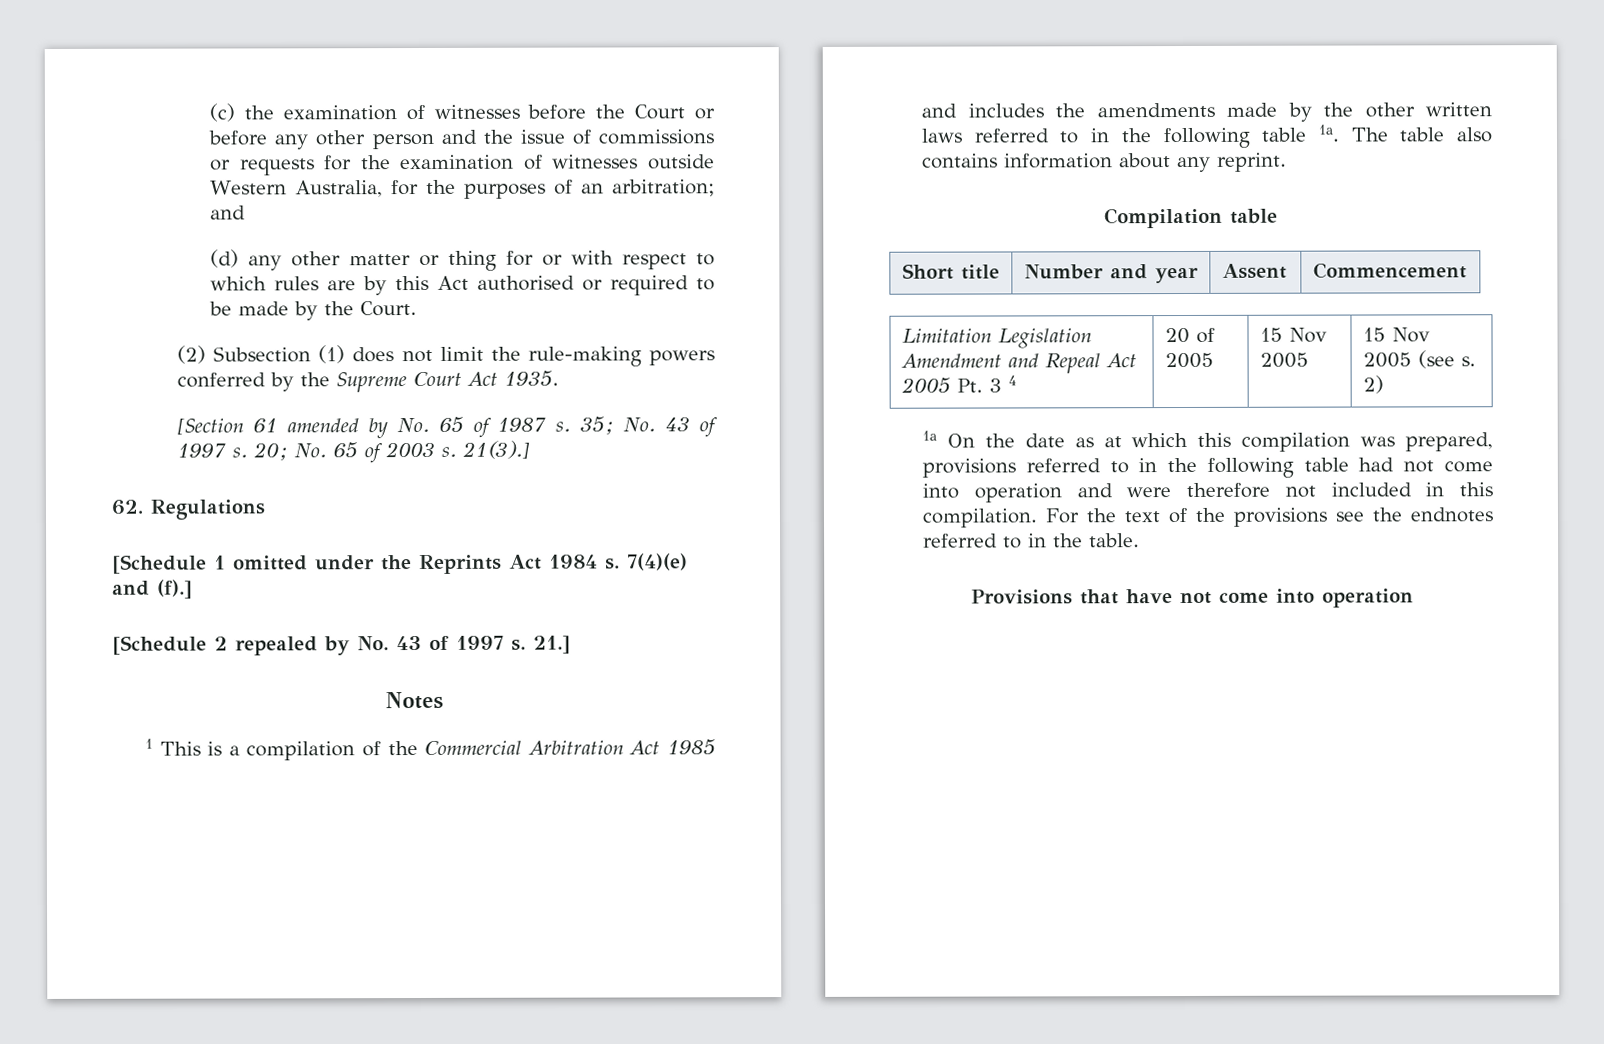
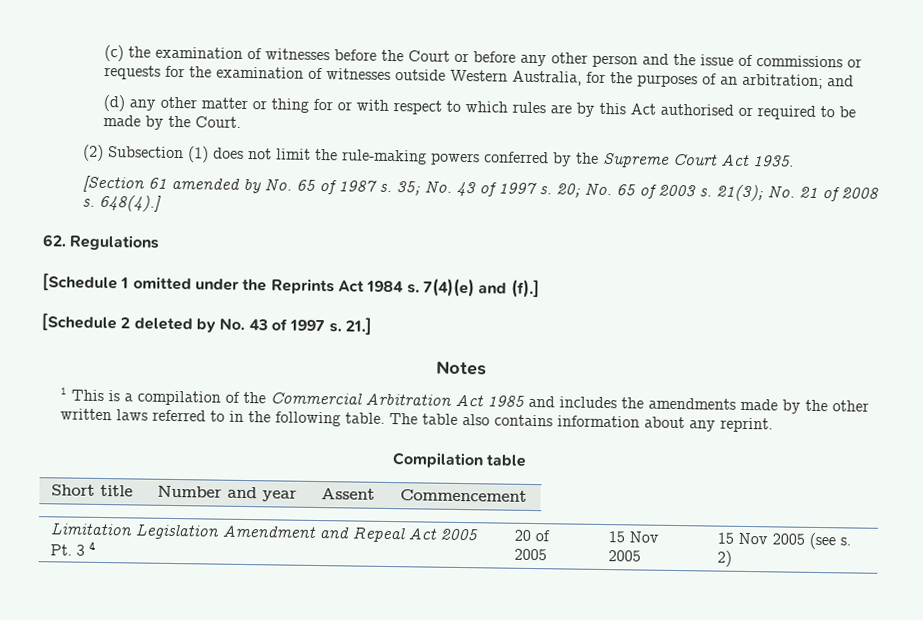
- 21(3).]
+ 21(3); No. 21 of 2008 s. 648(4).]
- [Schedule 2 repealed by No. 43 of 1997 s.
+ [Schedule 2 deleted by No. 43 of 1997 s.
- 1 This is a compilation of the Commercial Arbitration Act 1985 and includes the amendments made by the other written laws referred to in the following table 1a.
+ 1 This is a compilation of the Commercial Arbitration Act 1985 and includes the amendments made by the other written laws referred to in the following table.
- 1a On the date as at which this compilation was prepared, provisions referred to in the following table had not come into operation and were therefore not included in this compilation. For the text of the provisions see the endnotes referred to in the table.
- Provisions that have not come into operation

